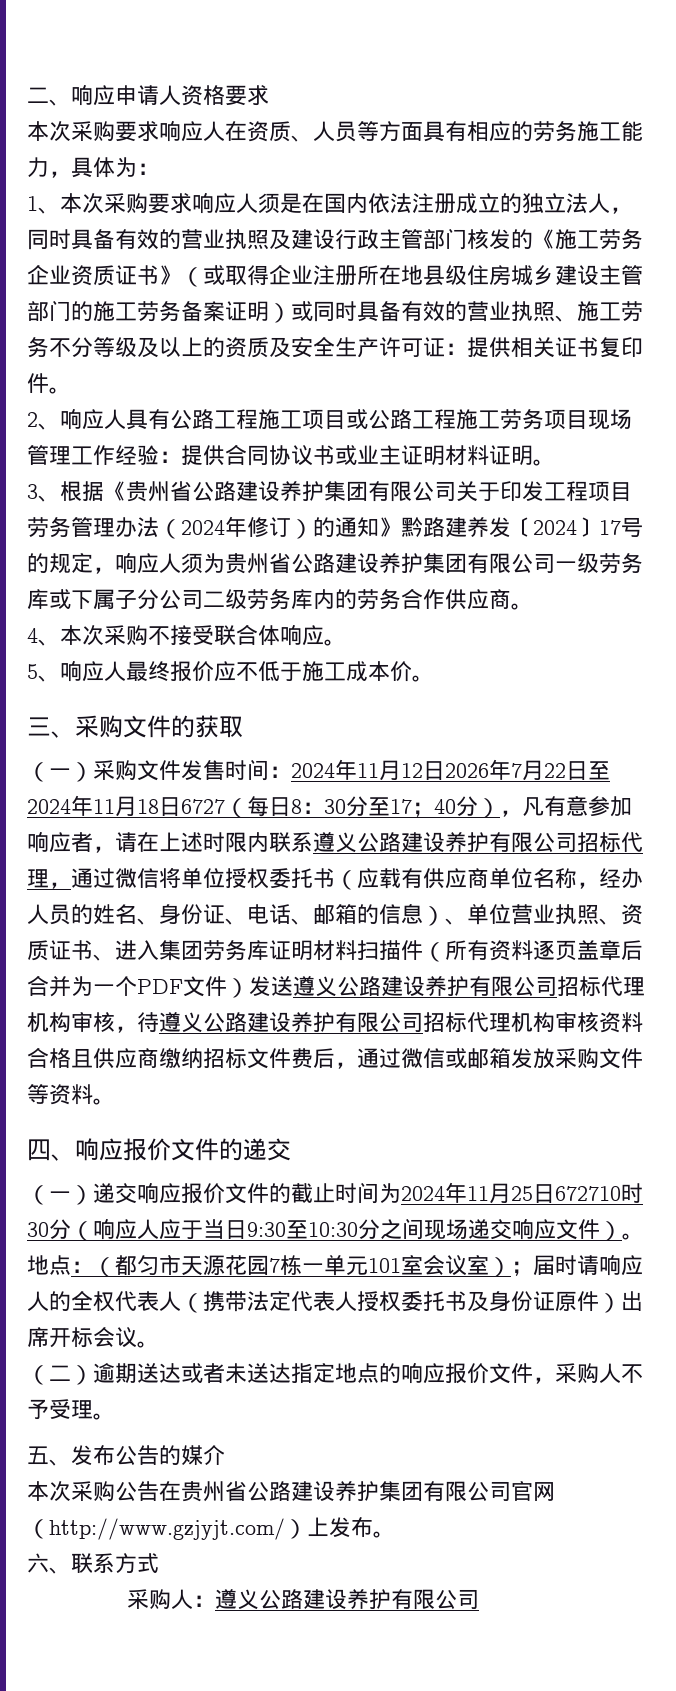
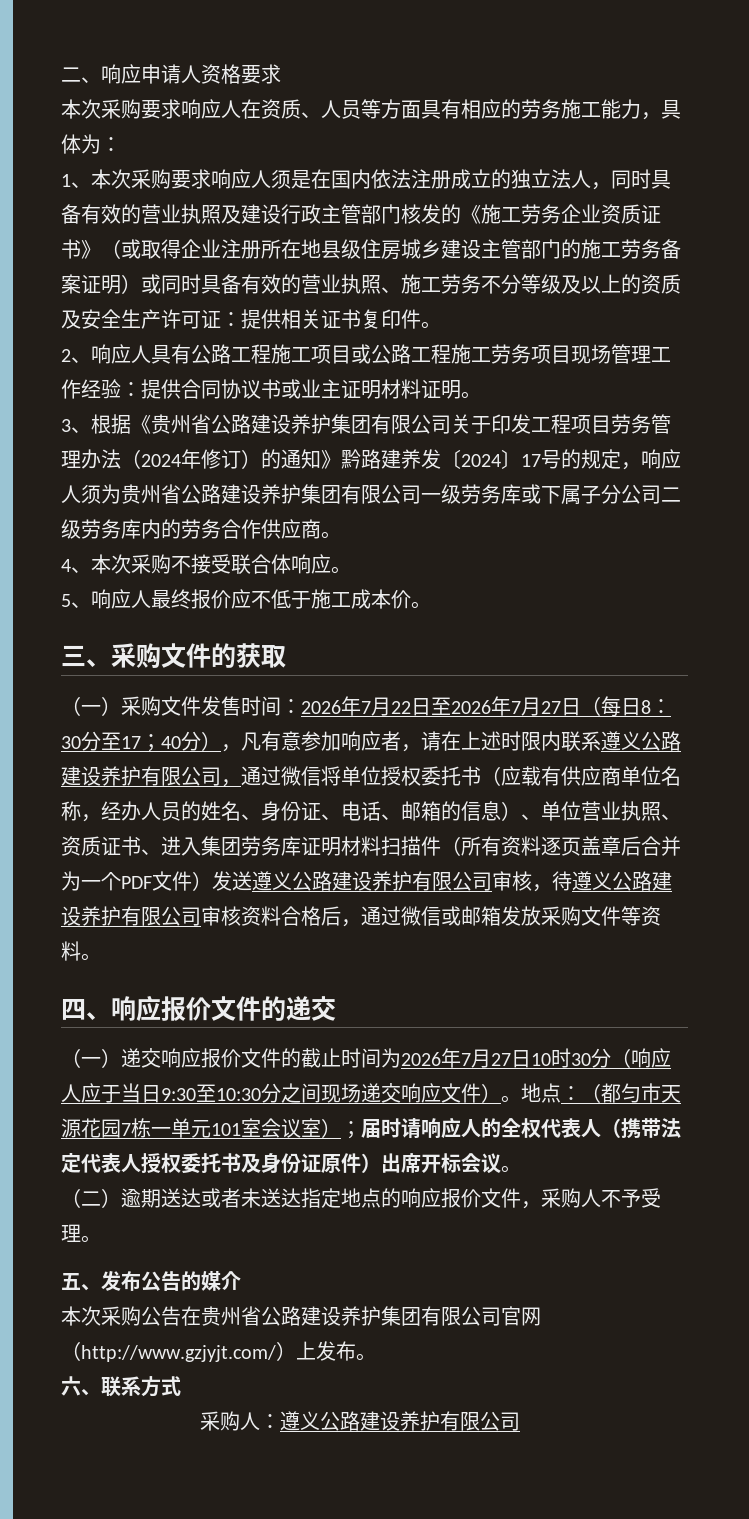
- 2024年11月12日2026年7月22日至2024年11月18日6727（每日8：
+ 2026年7月22日至2026年7月27日（每日8：
- 40分），凡有意参加响应者，请在上述时限内联系遵义公路建设养护有限公司招标代理，通过微信将单位授权委托书（应载有供应商单位名称，经办人员的姓名、身份证、电话、邮箱的信息）、单位营业执照、资质证书、进入集团劳务库证明材料扫描件（所有资料逐页盖章后合并为一个PDF文件）发送遵义公路建设养护有限公司招标代理机构审核，待遵义公路建设养护有限公司招标代理机构审核资料合格且供应商缴纳招标文件费后，通过微信或邮箱发放采购文件等资料。
+ 40分），凡有意参加响应者，请在上述时限内联系遵义公路建设养护有限公司，通过微信将单位授权委托书（应载有供应商单位名称，经办人员的姓名、身份证、电话、邮箱的信息）、单位营业执照、资质证书、进入集团劳务库证明材料扫描件（所有资料逐页盖章后合并为一个PDF文件）发送遵义公路建设养护有限公司审核，待遵义公路建设养护有限公司审核资料合格后，通过微信或邮箱发放采购文件等资料。
- （一）递交响应报价文件的截止时间为2024年11月25日672710时30分（响应人应于当日9:30至10:30分之间现场递交响应文件）。
+ （一）递交响应报价文件的截止时间为2026年7月27日10时30分（响应人应于当日9:30至10:30分之间现场递交响应文件）。

